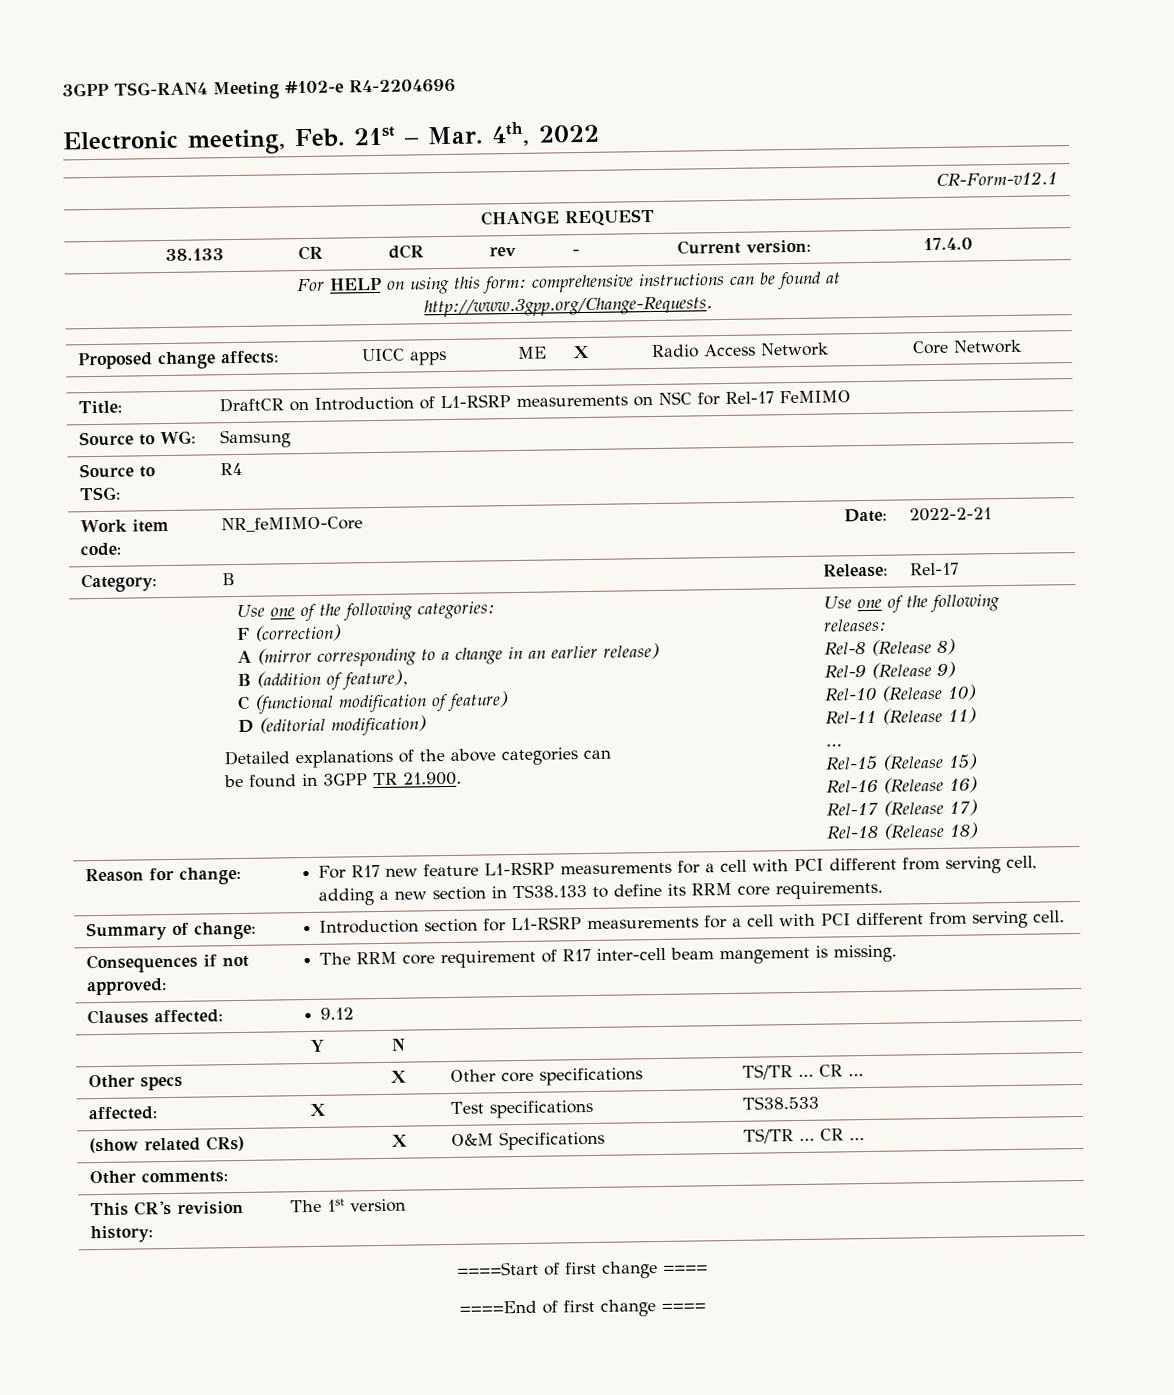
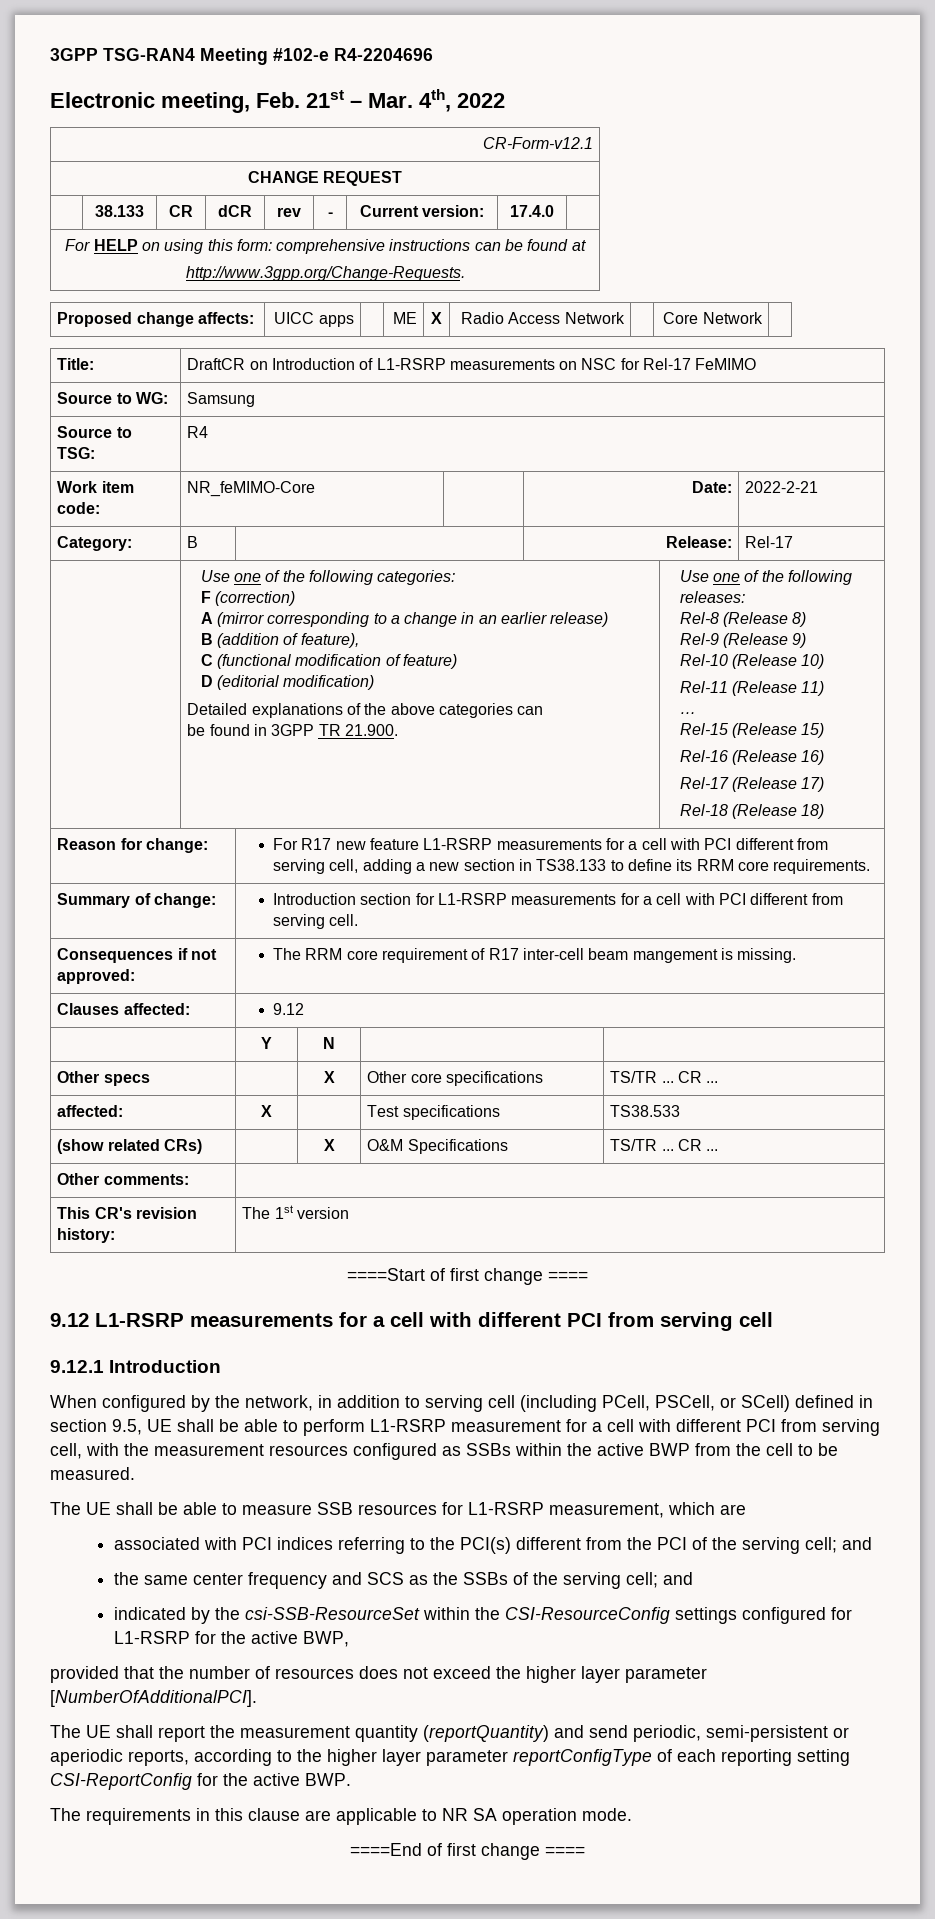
+ 9.12 L1-RSRP measurements for a cell with different PCI from serving cell
+ 9.12.1 Introduction
+ When configured by the network, in addition to serving cell (including PCell, PSCell, or SCell) defined in section 9.5, UE shall be able to perform L1-RSRP measurement for a cell with different PCI from serving cell, with the measurement resources configured as SSBs within the active BWP from the cell to be measured.
+ The UE shall be able to measure SSB resources for L1-RSRP measurement, which are
+ associated with PCI indices referring to the PCI(s) different from the PCI of the serving cell; and
+ the same center frequency and SCS as the SSBs of the serving cell; and
+ indicated by the csi-SSB-ResourceSet within the CSI-ResourceConfig settings configured for L1-RSRP for the active BWP,
+ provided that the number of resources does not exceed the higher layer parameter [NumberOfAdditionalPCI].
+ The UE shall report the measurement quantity (reportQuantity) and send periodic, semi-persistent or aperiodic reports, according to the higher layer parameter reportConfigType of each reporting setting CSI-ReportConfig for the active BWP.
+ The requirements in this clause are applicable to NR SA operation mode.

